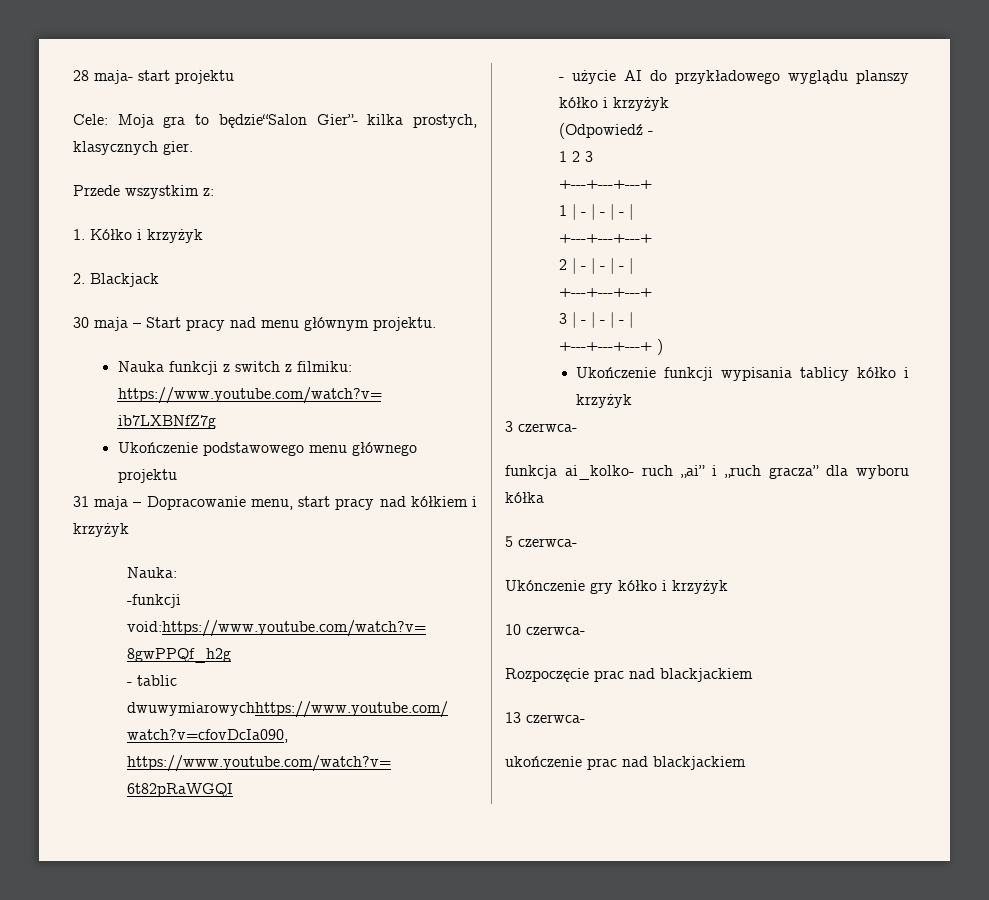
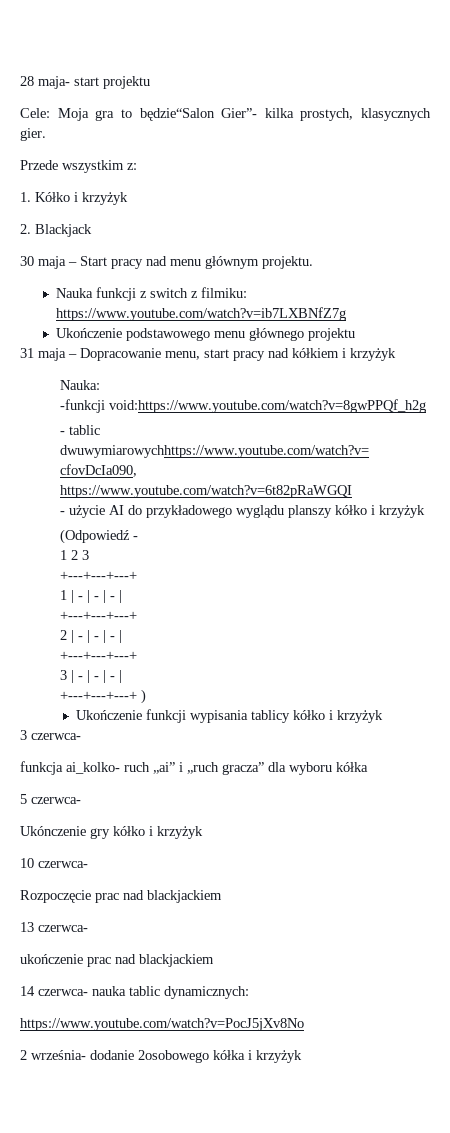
+ 14 czerwca- nauka tablic dynamicznych:
+ https://www.youtube.com/watch?v=PocJ5jXv8No
+ 2 września- dodanie 2osobowego kółka i krzyżyk

